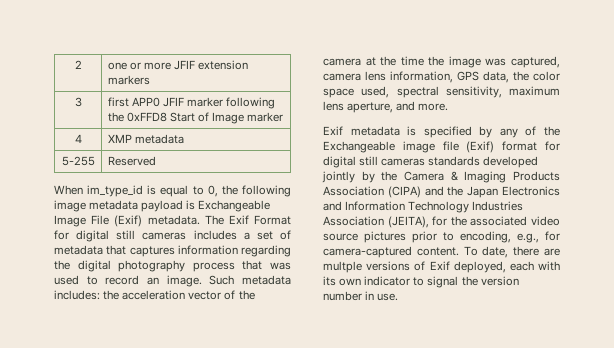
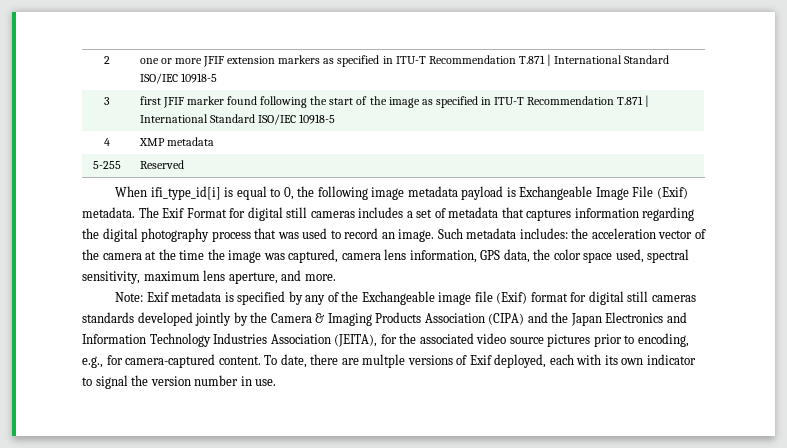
- 2 | one or more JFIF extension markers
+ 2 | one or more JFIF extension markers as specified in ITU-T Recommendation T.871 | International Standard ISO/IEC 10918-5
- 3 | first APP0 JFIF marker following the 0xFFD8 Start of Image marker
+ 3 | first JFIF marker found following the start of the image as specified in ITU-T Recommendation T.871 | International Standard ISO/IEC 10918-5
- When im_type_id is equal to 0, the following image metadata payload is Exchangeable Image File (Exif) metadata.
+ When ifi_type_id[i] is equal to 0, the following image metadata payload is Exchangeable Image File (Exif) metadata.
- Exif metadata is specified by any of the Exchangeable image file (Exif) format for digital still cameras standards developed jointly by the Camera & Imaging Products Association (CIPA) and the Japan Electronics and Information Technology Industries Association (JEITA), for the associated video source pictures prior to encoding, e.g., for camera-captured content.
+ Note: Exif metadata is specified by any of the Exchangeable image file (Exif) format for digital still cameras standards developed jointly by the Camera & Imaging Products Association (CIPA) and the Japan Electronics and Information Technology Industries Association (JEITA), for the associated video source pictures prior to encoding, e.g., for camera-captured content.

